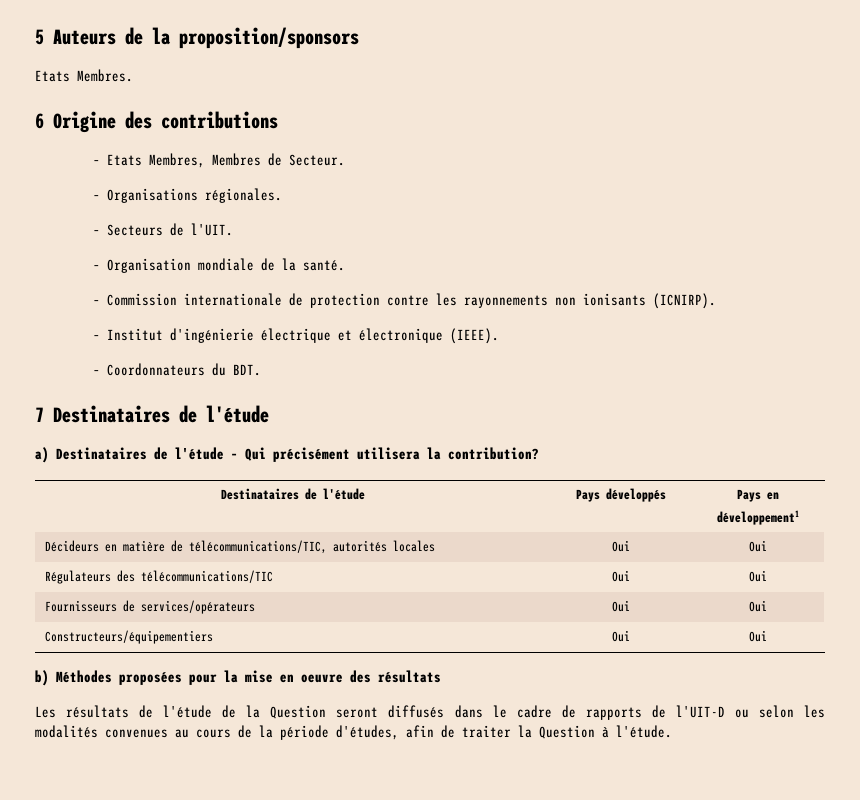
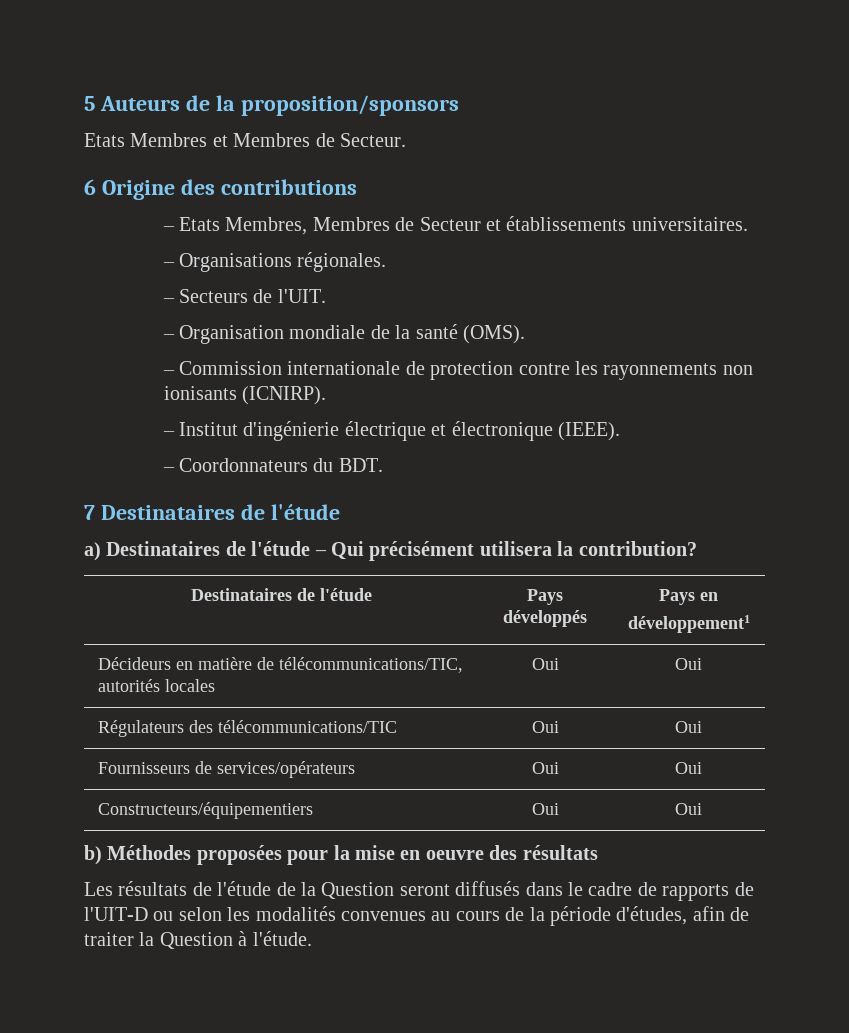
- Etats Membres.
+ Etats Membres et Membres de Secteur.
- – Etats Membres, Membres de Secteur.
+ – Etats Membres, Membres de Secteur et établissements universitaires.
- – Organisation mondiale de la santé.
+ – Organisation mondiale de la santé (OMS).

